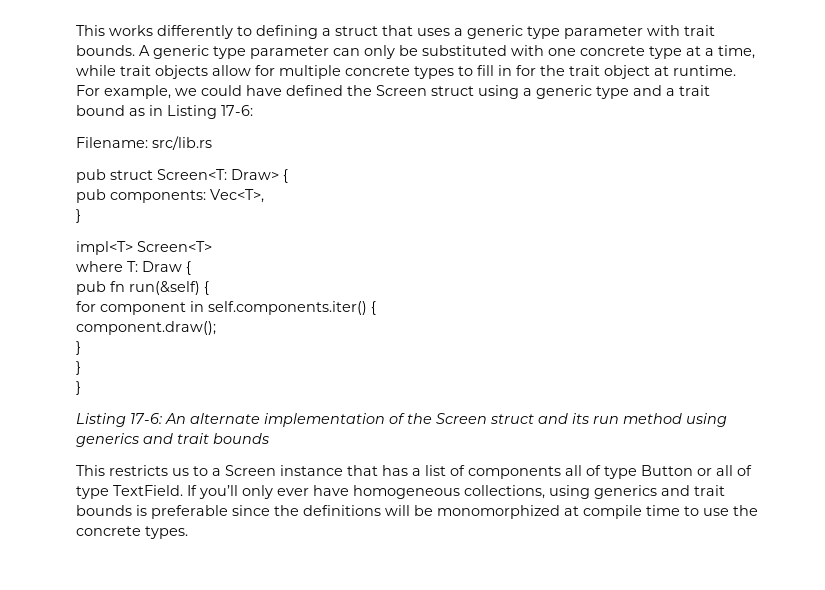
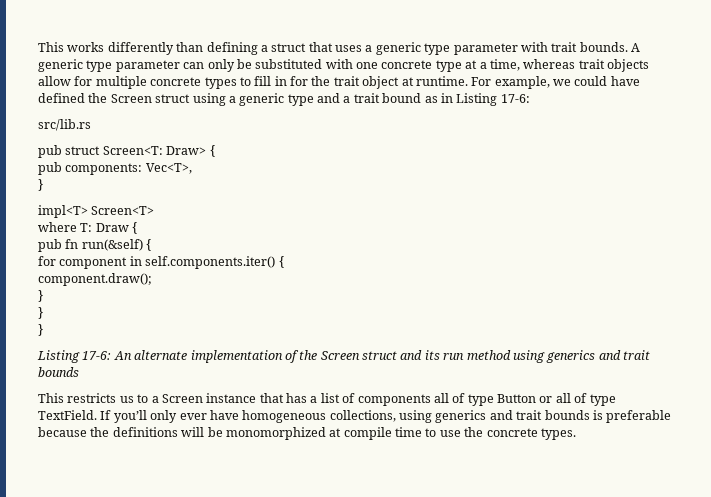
- This works differently to defining a struct that uses a generic type parameter with trait bounds.
+ This works differently than defining a struct that uses a generic type parameter with trait bounds.
- A generic type parameter can only be substituted with one concrete type at a time, while trait objects allow for multiple concrete types to fill in for the trait object at runtime.
+ A generic type parameter can only be substituted with one concrete type at a time, whereas trait objects allow for multiple concrete types to fill in for the trait object at runtime.
- Filename: src/lib.rs
+ src/lib.rs
- If you’ll only ever have homogeneous collections, using generics and trait bounds is preferable since the definitions will be monomorphized at compile time to use the concrete types.
+ If you’ll only ever have homogeneous collections, using generics and trait bounds is preferable because the definitions will be monomorphized at compile time to use the concrete types.

